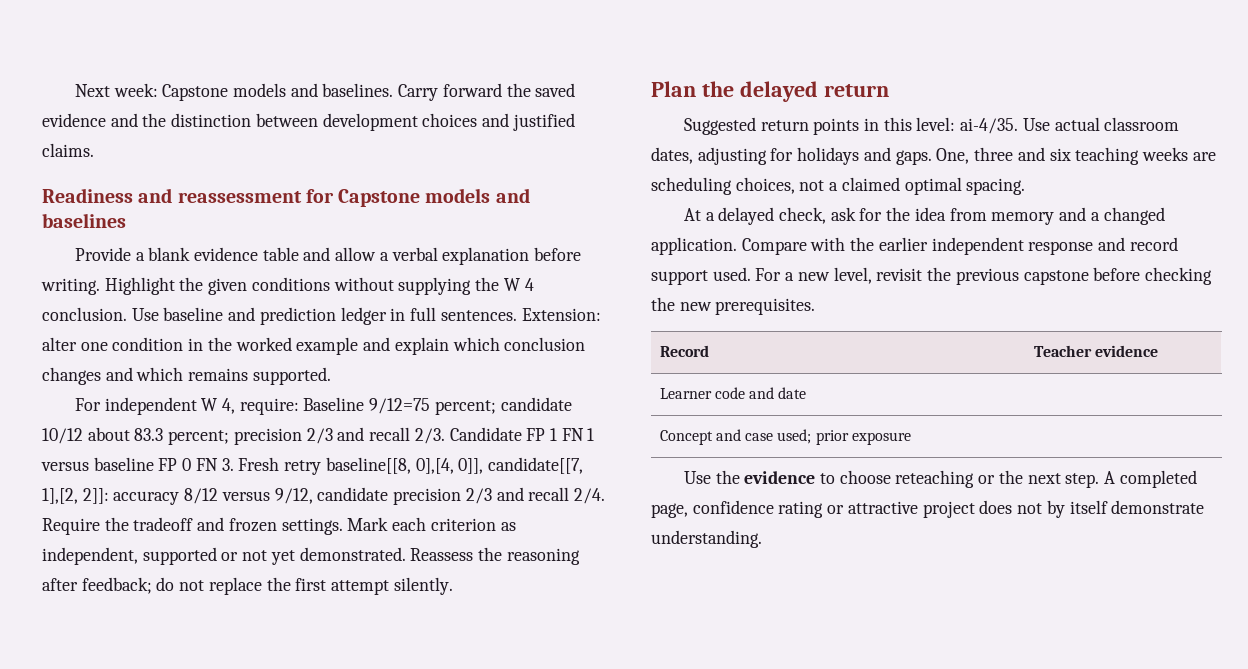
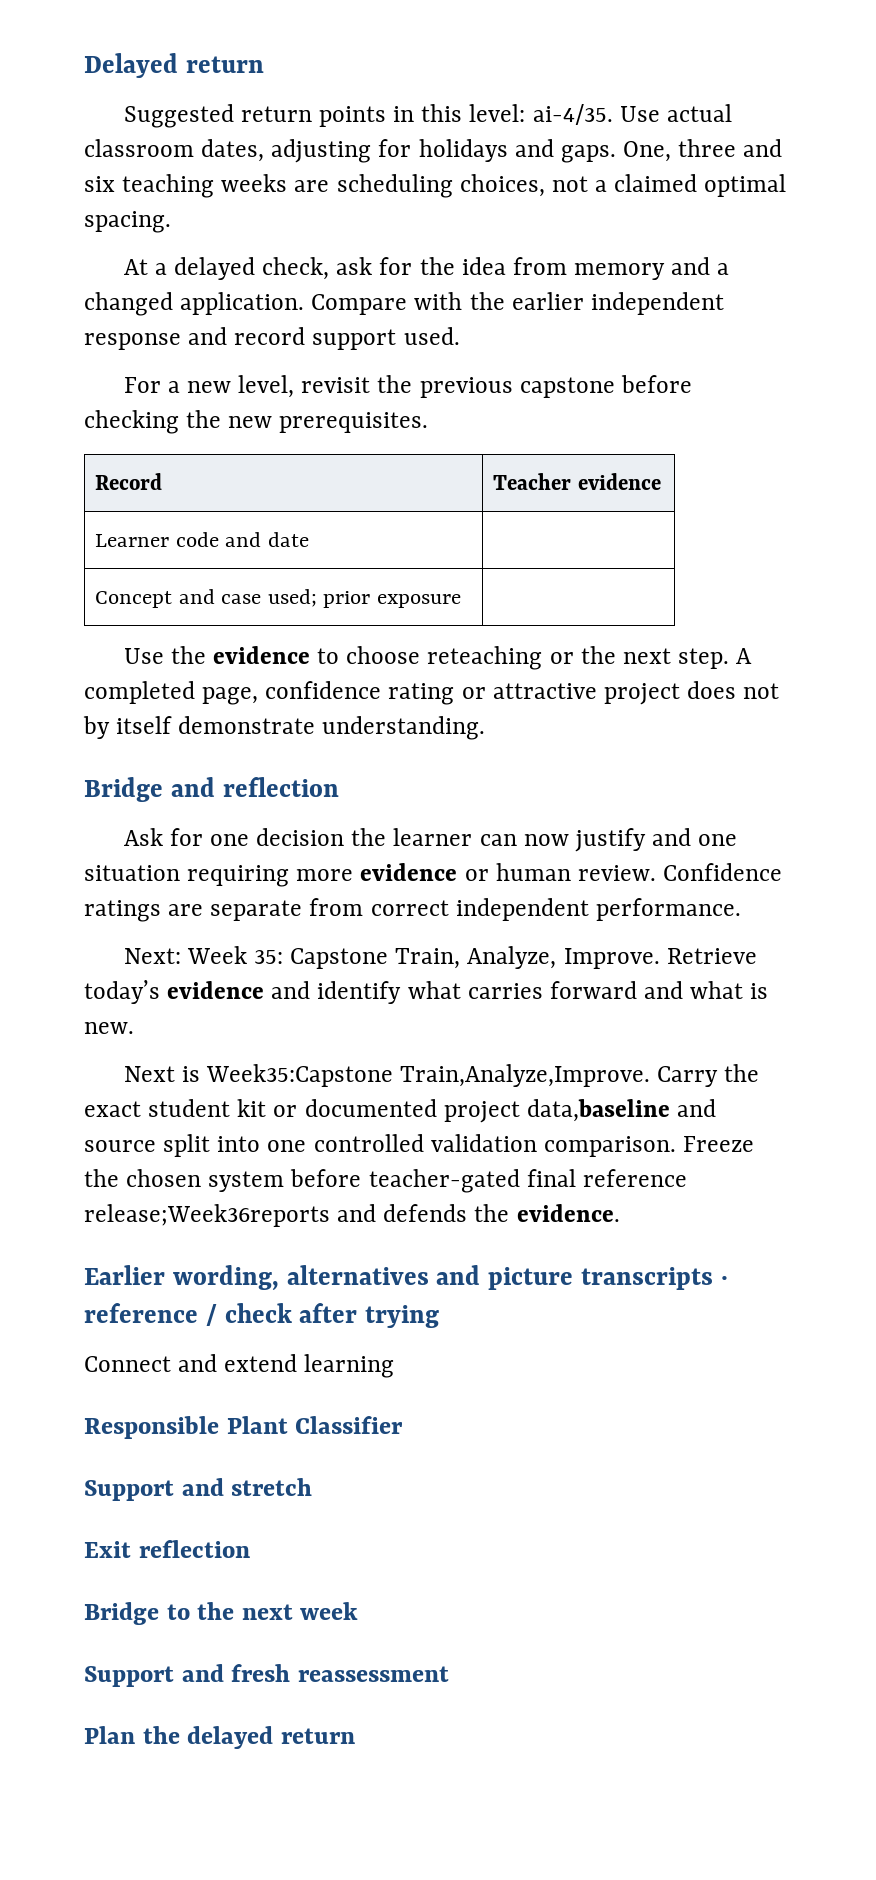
- Next week: Capstone models and baselines. Carry forward the saved evidence and the distinction between development choices and justified claims.
- Readiness and reassessment for Capstone models and baselines
- Provide a blank evidence table and allow a verbal explanation before writing. Highlight the given conditions without supplying the W 4 conclusion. Use baseline and prediction ledger in full sentences. Extension: alter one condition in the worked example and explain which conclusion changes and which remains supported.
- For independent W 4, require: Baseline 9/12=75 percent; candidate 10/12 about 83.3 percent; precision 2/3 and recall 2/3. Candidate FP 1 FN 1 versus baseline FP 0 FN 3. Fresh retry baseline[[8, 0],[4, 0]], candidate[[7, 1],[2, 2]]: accuracy 8/12 versus 9/12, candidate precision 2/3 and recall 2/4. Require the tradeoff and frozen settings. Mark each criterion as independent, supported or not yet demonstrated. Reassess the reasoning after feedback; do not replace the first attempt silently.
- Plan the delayed return
+ Delayed return
- Compare with the earlier independent response and record support used. For a new level, revisit the previous capstone before checking the new prerequisites.
+ Compare with the earlier independent response and record support used.
+ For a new level, revisit the previous capstone before checking the new prerequisites.
+ Bridge and reflection
+ Ask for one decision the learner can now justify and one situation requiring more evidence or human review. Confidence ratings are separate from correct independent performance.
+ Next: Week 35: Capstone Train, Analyze, Improve. Retrieve today’s evidence and identify what carries forward and what is new.
+ Next is Week35:Capstone Train,Analyze,Improve. Carry the exact student kit or documented project data,baseline and source split into one controlled validation comparison. Freeze the chosen system before teacher-gated final reference release;Week36reports and defends the evidence.
+ Earlier wording, alternatives and picture transcripts · reference / check after trying
+ Connect and extend learning
+ Responsible Plant Classifier
+ Support and stretch
+ Exit reflection
+ Bridge to the next week
+ Support and fresh reassessment
+ Plan the delayed return

